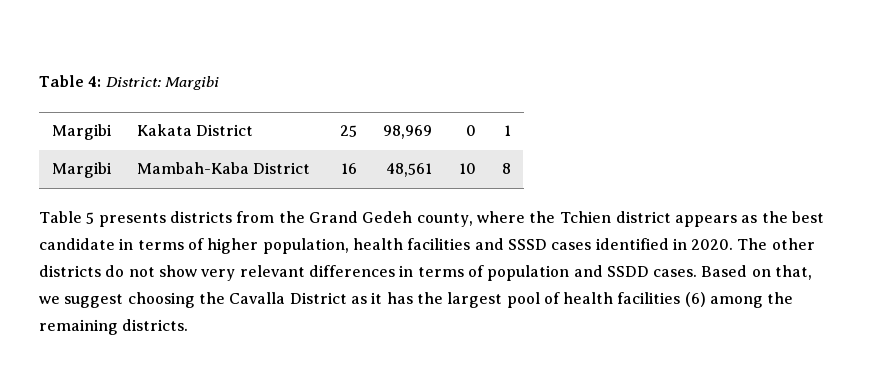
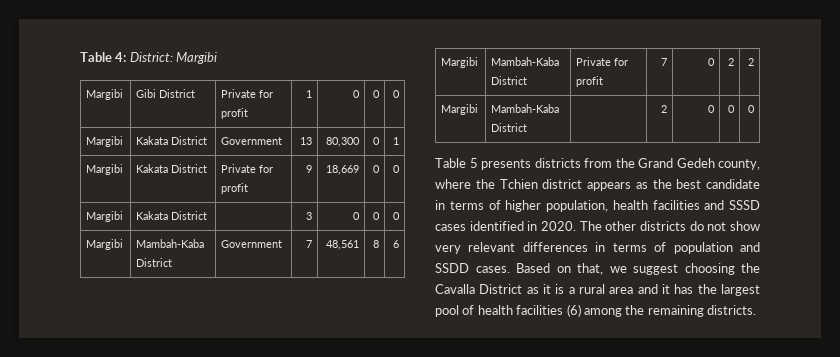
- Margibi | Kakata District | 25 | 98,969 | 0 | 1
+ Margibi | Gibi District | Private for profit | 1 | 0 | 0 | 0
+ Margibi | Kakata District | Government | 13 | 80,300 | 0 | 1
- Margibi | Mambah-Kaba District | 16 | 48,561 | 10 | 8
+ Margibi | Kakata District | Private for profit | 9 | 18,669 | 0 | 0
+ Margibi | Kakata District | | 3 | 0 | 0 | 0
+ Margibi | Mambah-Kaba District | Government | 7 | 48,561 | 8 | 6
+ Margibi | Mambah-Kaba District | Private for profit | 7 | 0 | 2 | 2
+ Margibi | Mambah-Kaba District | | 2 | 0 | 0 | 0
- Based on that, we suggest choosing the Cavalla District as it has the largest pool of health facilities (6) among the remaining districts.
+ Based on that, we suggest choosing the Cavalla District as it is a rural area and it has the largest pool of health facilities (6) among the remaining districts.

